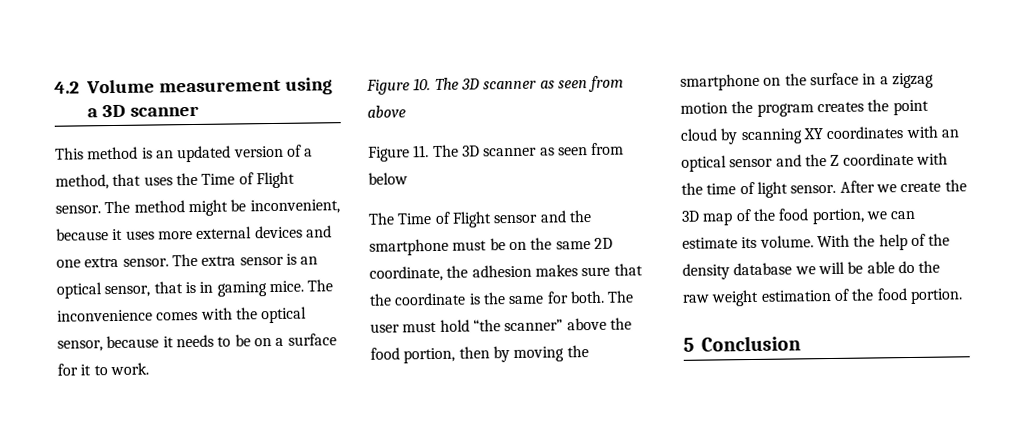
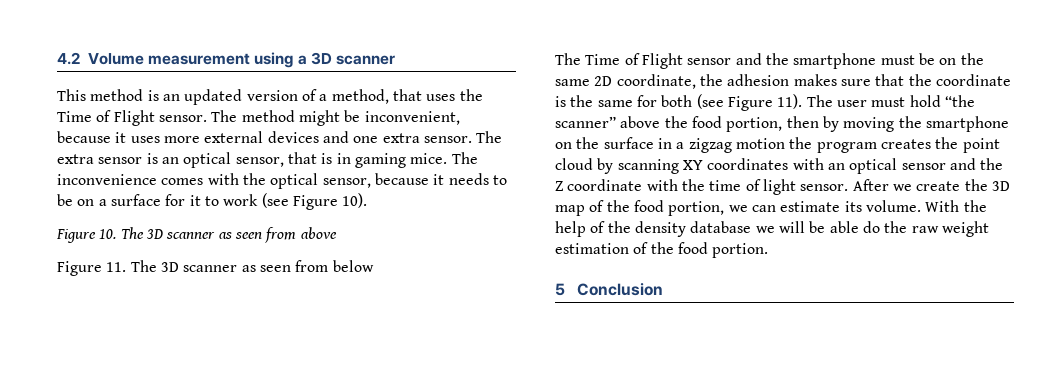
- The inconvenience comes with the optical sensor, because it needs to be on a surface for it to work.
+ The inconvenience comes with the optical sensor, because it needs to be on a surface for it to work (see Figure 10).
- The Time of Flight sensor and the smartphone must be on the same 2D coordinate, the adhesion makes sure that the coordinate is the same for both.
+ The Time of Flight sensor and the smartphone must be on the same 2D coordinate, the adhesion makes sure that the coordinate is the same for both (see Figure 11).

